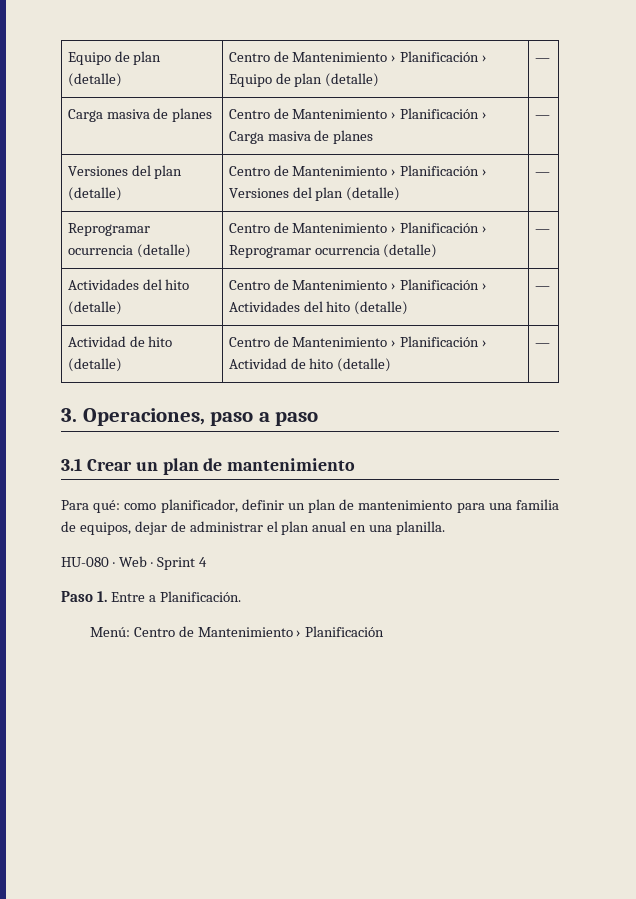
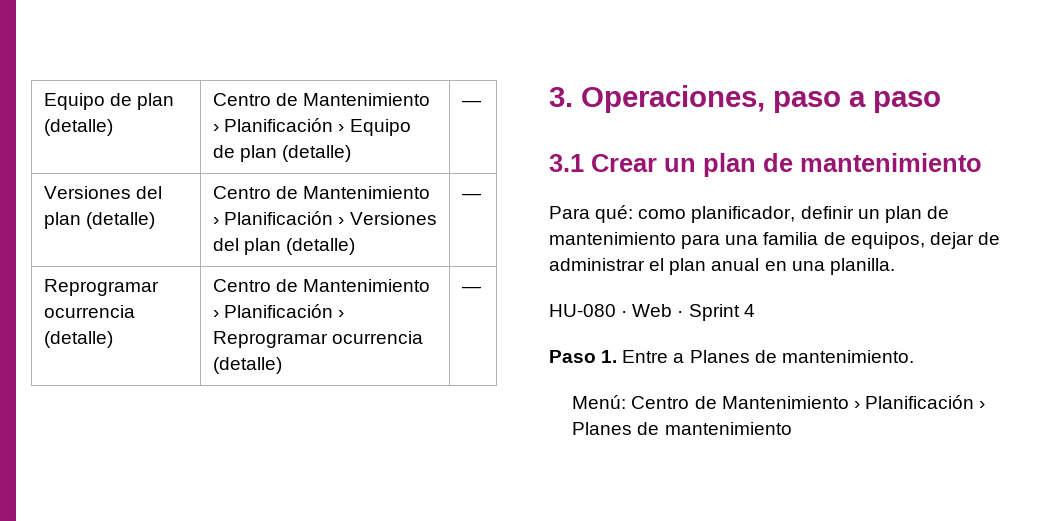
- Carga masiva de planes | Centro de Mantenimiento › Planificación › Carga masiva de planes | —
- Actividades del hito (detalle) | Centro de Mantenimiento › Planificación › Actividades del hito (detalle) | —
- Actividad de hito (detalle) | Centro de Mantenimiento › Planificación › Actividad de hito (detalle) | —
- Paso 1. Entre a Planificación.
+ Paso 1. Entre a Planes de mantenimiento.
- Menú: Centro de Mantenimiento › Planificación
+ Menú: Centro de Mantenimiento › Planificación › Planes de mantenimiento

